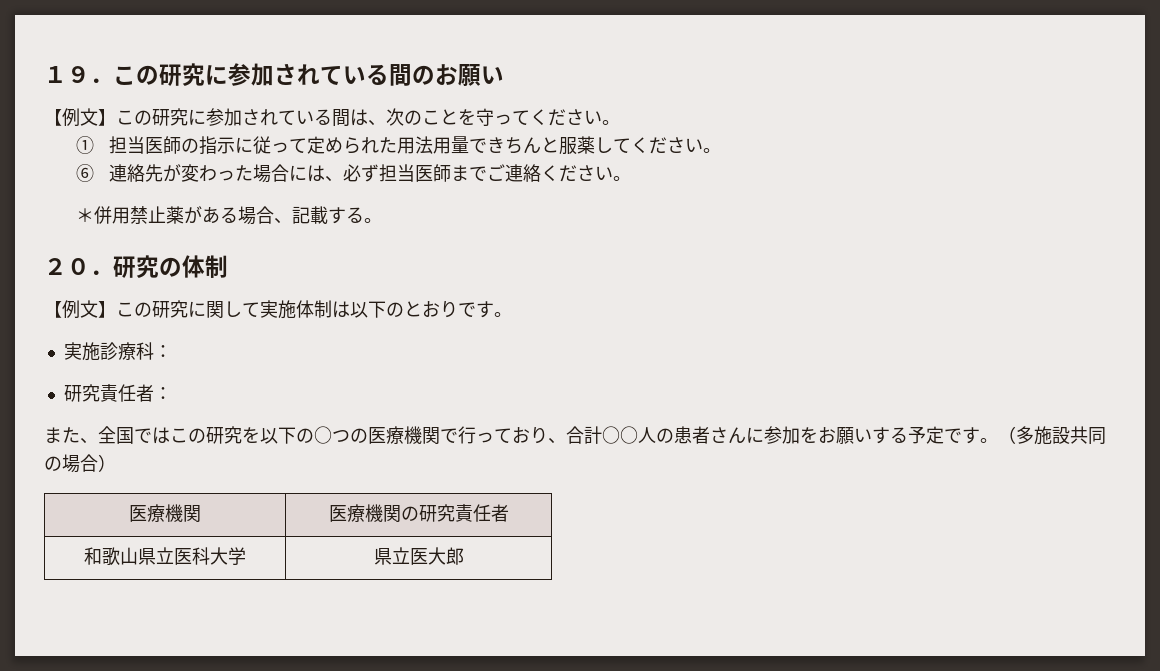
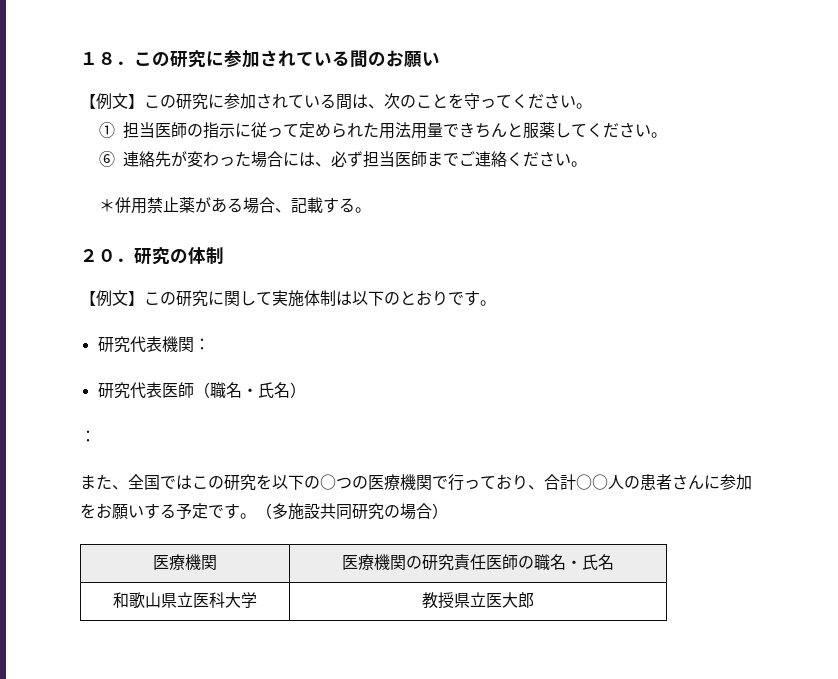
- １９．この研究に参加されている間のお願い
+ １８．この研究に参加されている間のお願い
- 実施診療科：
+ 研究代表機関：
- 研究責任者：
+ 研究代表医師（職名・氏名）
+ ：
- （多施設共同の場合）
+ （多施設共同研究の場合）
- 医療機関 | 医療機関の研究責任者
+ 医療機関 | 医療機関の研究責任医師の職名・氏名
- 和歌山県立医科大学 | 県立医大郎
+ 和歌山県立医科大学 | 教授県立医大郎

